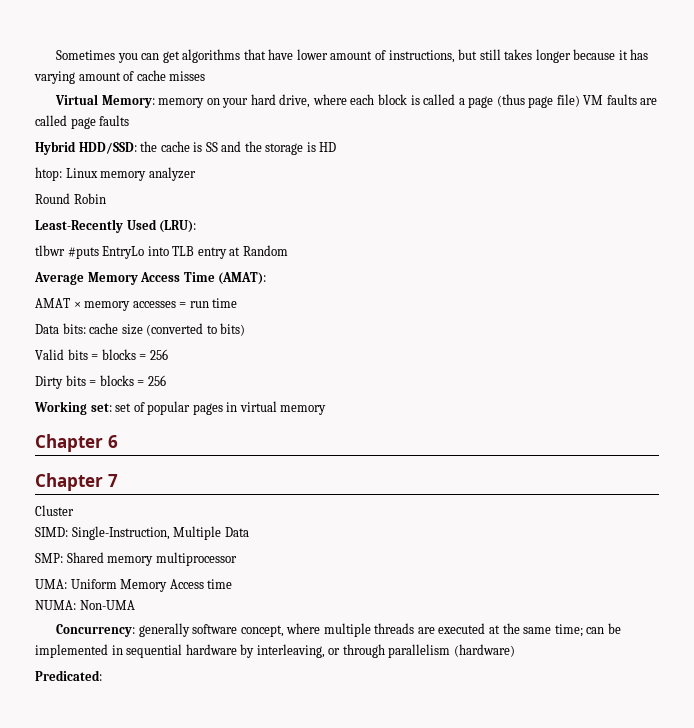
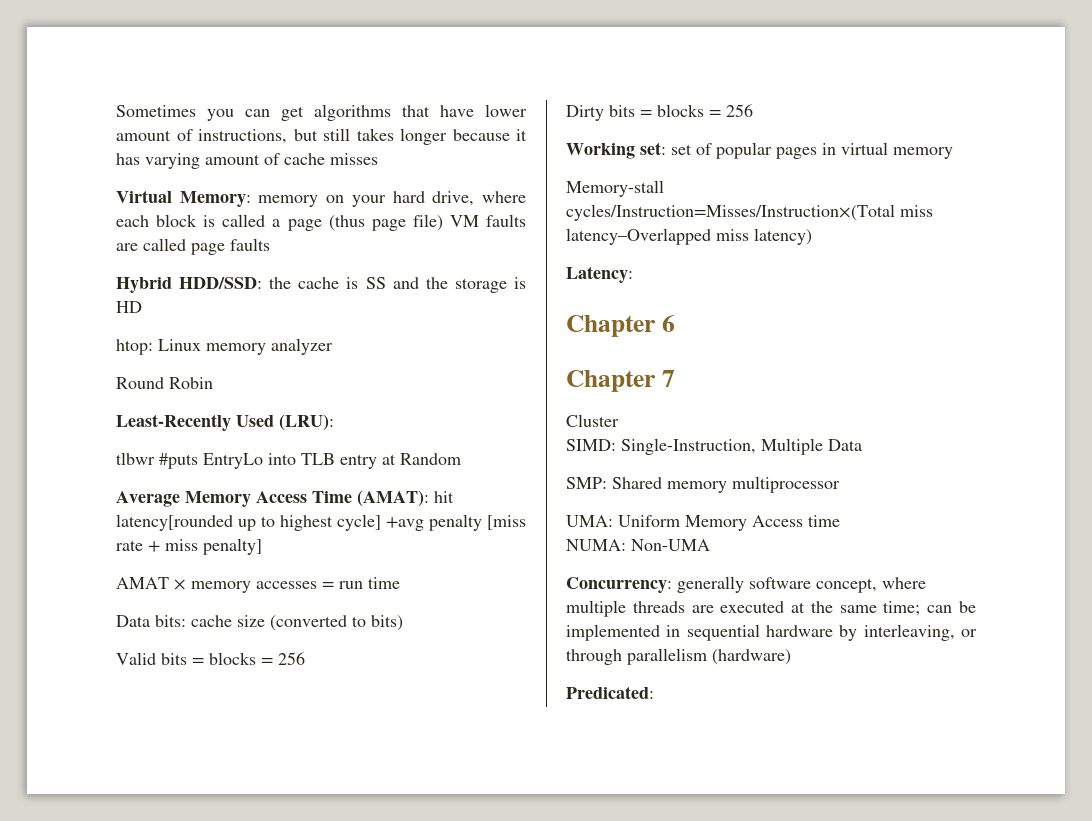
- Average Memory Access Time (AMAT):
+ Average Memory Access Time (AMAT): hit latency[rounded up to highest cycle] +avg penalty [miss rate + miss penalty]
+ Memory-stall cycles/Instruction=Misses/Instruction×(Total miss latency–Overlapped miss latency)
+ Latency:

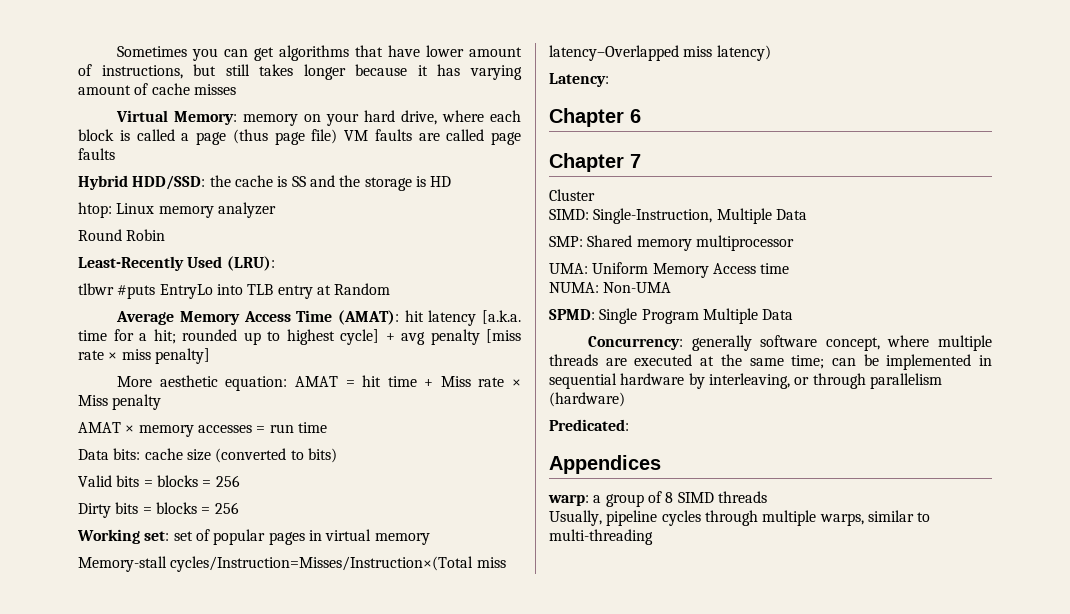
- Average Memory Access Time (AMAT): hit latency[rounded up to highest cycle] +avg penalty [miss rate + miss penalty]
+ Average Memory Access Time (AMAT): hit latency [a.k.a. time for a hit; rounded up to highest cycle] + avg penalty [miss rate × miss penalty]
+ More aesthetic equation: AMAT = hit time + Miss rate × Miss penalty
+ SPMD: Single Program Multiple Data
+ Appendices
+ warp: a group of 8 SIMD threads
+ Usually, pipeline cycles through multiple warps, similar to multi-threading

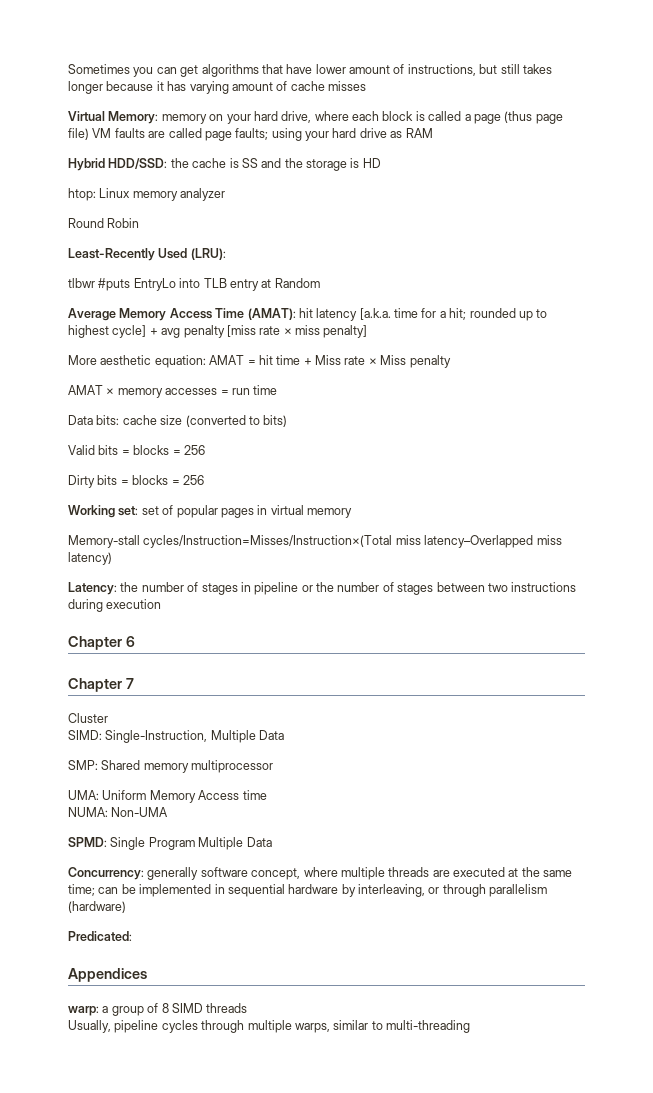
- Virtual Memory: memory on your hard drive, where each block is called a page (thus page file) VM faults are called page faults
+ Virtual Memory: memory on your hard drive, where each block is called a page (thus page file) VM faults are called page faults; using your hard drive as RAM
- Latency:
+ Latency: the number of stages in pipeline or the number of stages between two instructions during execution

